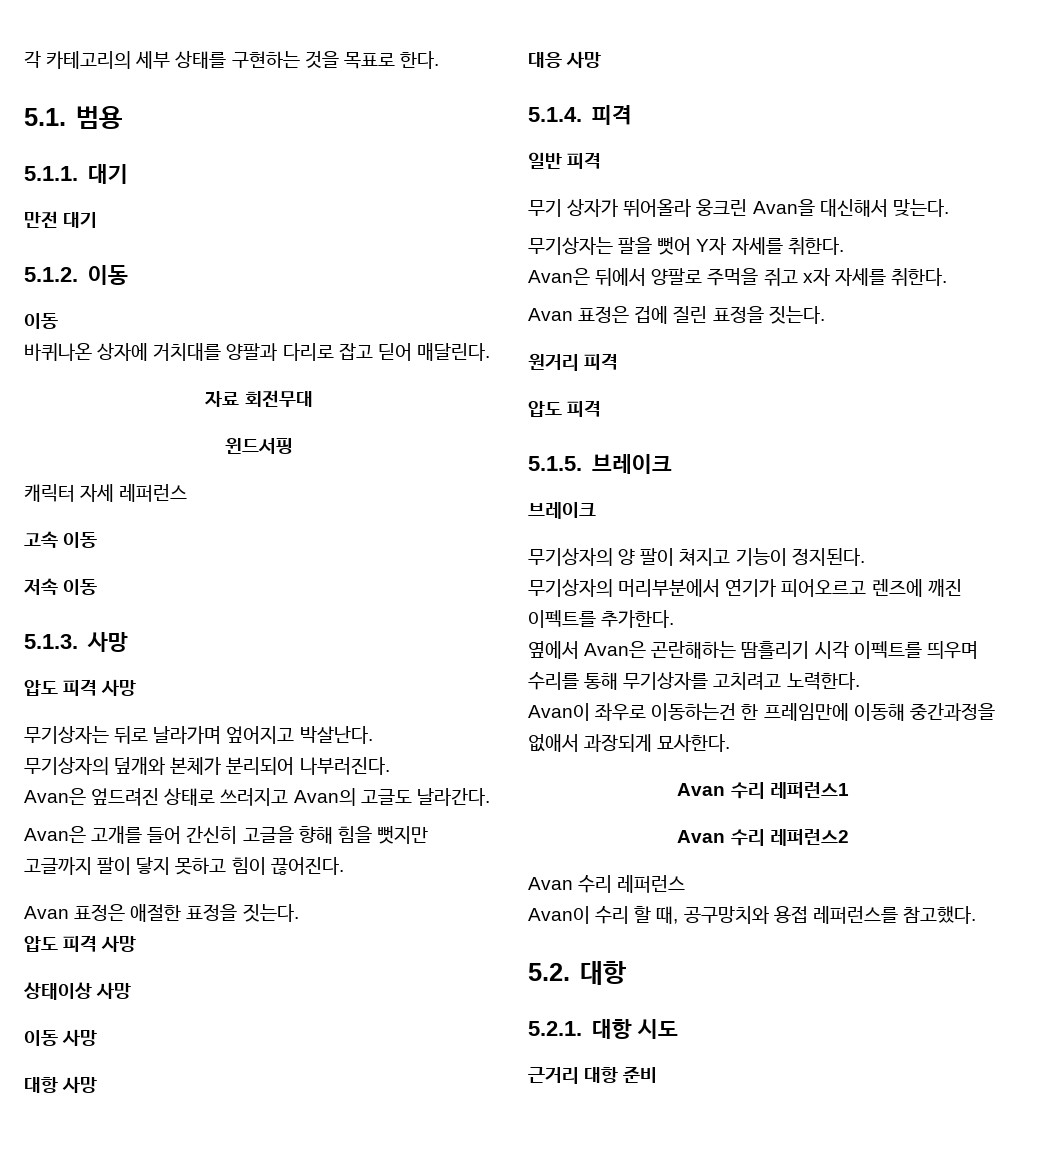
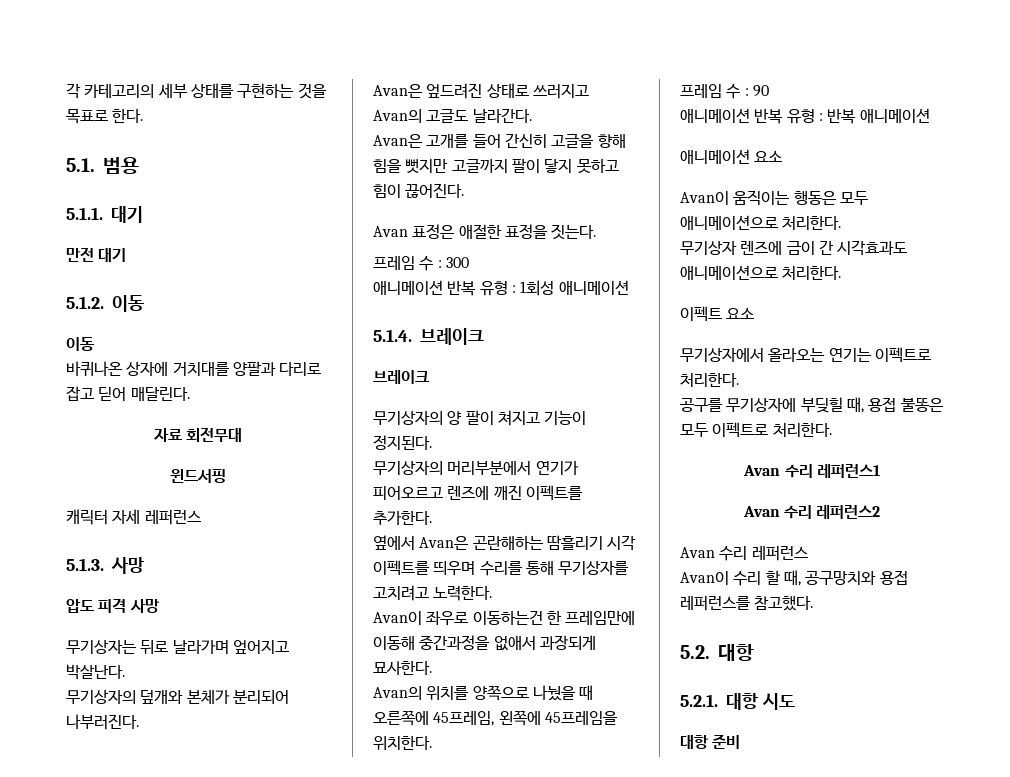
- 고속 이동
- 저속 이동
  Avan 표정은 애절한 표정을 짓는다.
- 압도 피격 사망
- 상태이상 사망
- 이동 사망
- 대항 사망
- 대응 사망
- 5.1.4. 피격
- 일반 피격
- 무기 상자가 뛰어올라 웅크린 Avan을 대신해서 맞는다.
- 무기상자는 팔을 뻣어 Y자 자세를 취한다.
- Avan은 뒤에서 양팔로 주먹을 쥐고 x자 자세를 취한다.
- Avan 표정은 겁에 질린 표정을 짓는다.
- 원거리 피격
- 압도 피격
- 5.1.5. 브레이크
+ 프레임 수 : 300
+ 애니메이션 반복 유형 : 1회성 애니메이션
+ 5.1.4. 브레이크
+ Avan의 위치를 양쪽으로 나눴을 때 오른쪽에 45프레임, 왼쪽에 45프레임을 위치한다.
+ 프레임 수 : 90
+ 애니메이션 반복 유형 : 반복 애니메이션
+ 애니메이션 요소
+ Avan이 움직이는 행동은 모두 애니메이션으로 처리한다.
+ 무기상자 렌즈에 금이 간 시각효과도 애니메이션으로 처리한다.
+ 이펙트 요소
+ 무기상자에서 올라오는 연기는 이펙트로 처리한다.
+ 공구를 무기상자에 부딪힐 때, 용접 불똥은 모두 이펙트로 처리한다.
- 근거리 대항 준비
+ 대항 준비

